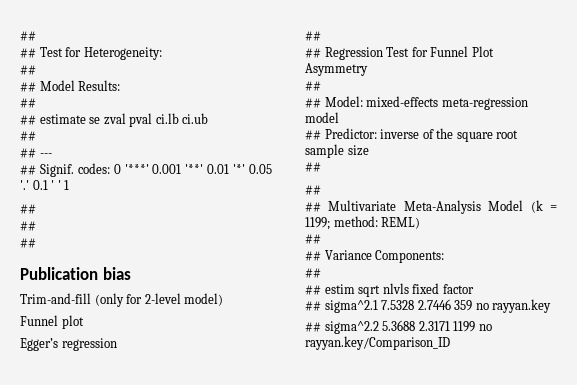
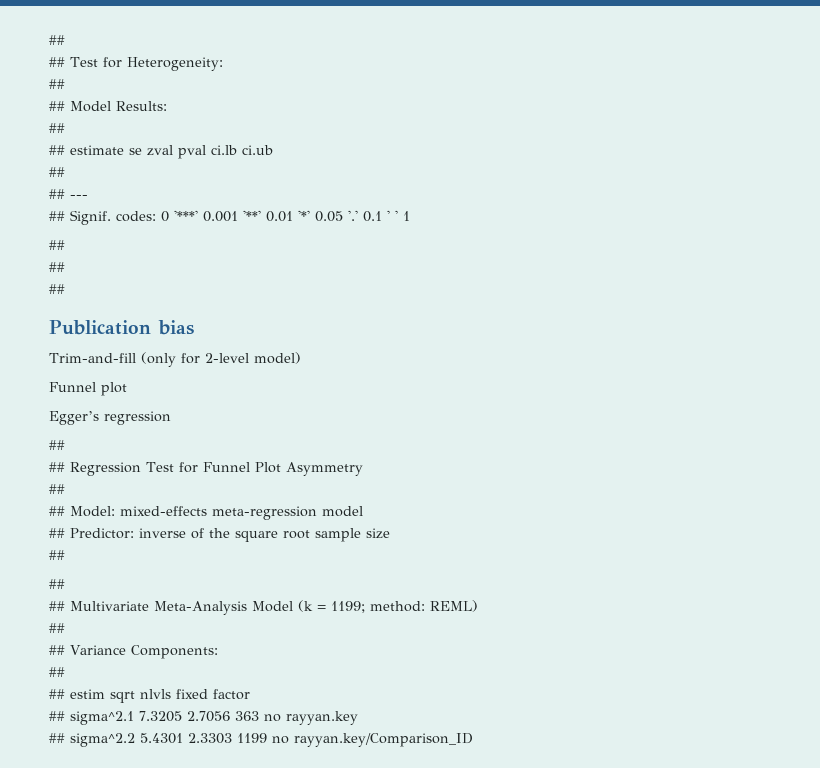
- ## sigma^2.1 7.5328 2.7446 359 no rayyan.key
+ ## sigma^2.1 7.3205 2.7056 363 no rayyan.key
- ## sigma^2.2 5.3688 2.3171 1199 no rayyan.key/Comparison_ID
+ ## sigma^2.2 5.4301 2.3303 1199 no rayyan.key/Comparison_ID

